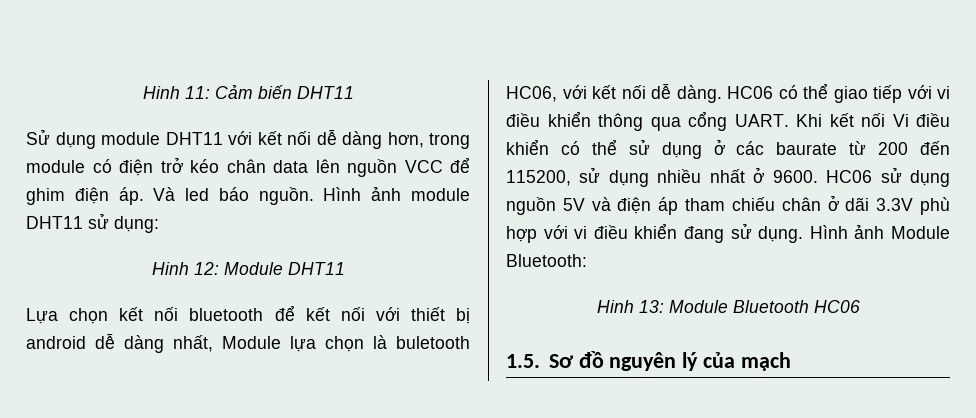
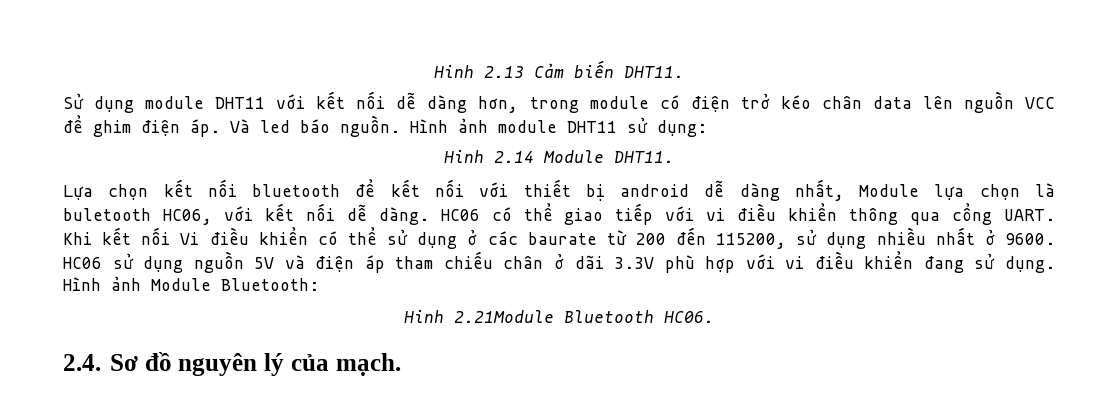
- Hinh 11: Cảm biến DHT11
+ Hinh 2.13 Cảm biến DHT11.
- Hinh 12: Module DHT11
+ Hinh 2.14 Module DHT11.
- Hinh 13: Module Bluetooth HC06
- 1.5. Sơ đồ nguyên lý của mạch
+ Hinh 2.21Module Bluetooth HC06.
+ 2.4. Sơ đồ nguyên lý của mạch.

